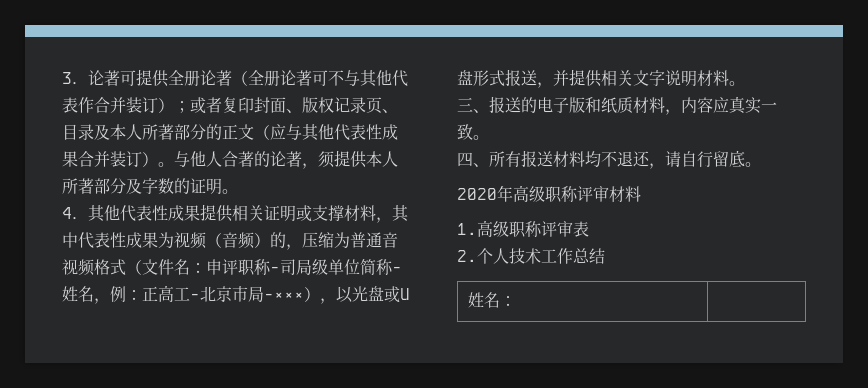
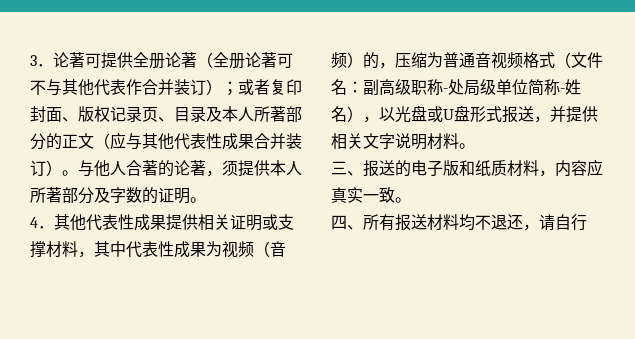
- 4．其他代表性成果提供相关证明或支撑材料，其中代表性成果为视频（音频）的，压缩为普通音视频格式（文件名：申评职称-司局级单位简称-姓名，例：正高工-北京市局-×××），以光盘或U盘形式报送，并提供相关文字说明材料。
+ 4．其他代表性成果提供相关证明或支撑材料，其中代表性成果为视频（音频）的，压缩为普通音视频格式（文件名：副高级职称-处局级单位简称-姓名），以光盘或U盘形式报送，并提供相关文字说明材料。
- 四、所有报送材料均不退还，请自行留底。
- 2020年高级职称评审材料
- 1.高级职称评审表
- 2.个人技术工作总结
- 姓名： |
+ 四、所有报送材料均不退还，请自行

